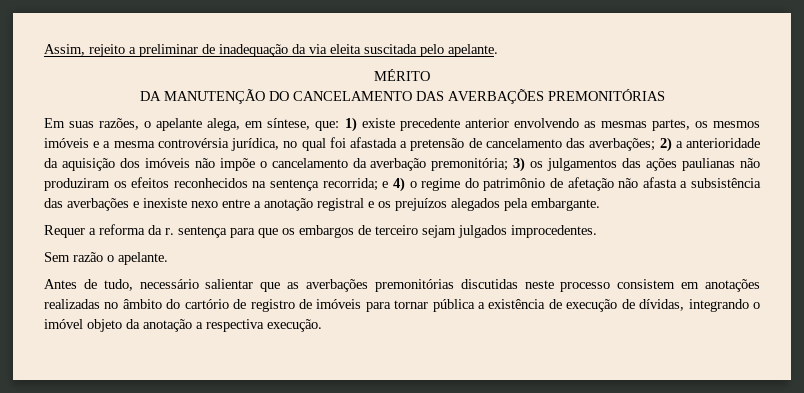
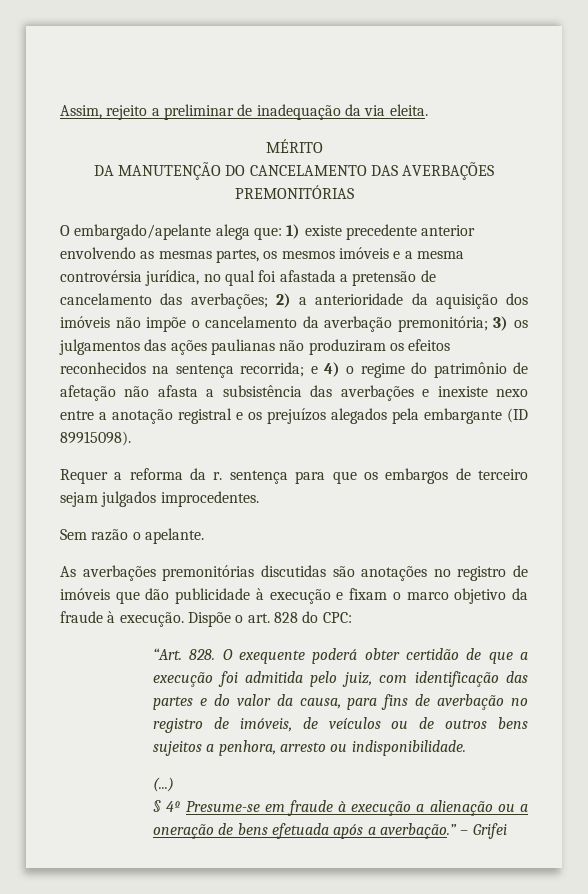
- Assim, rejeito a preliminar de inadequação da via eleita suscitada pelo apelante.
+ Assim, rejeito a preliminar de inadequação da via eleita.
- Em suas razões, o apelante alega, em síntese, que:
+ O embargado/apelante alega que:
- e 4) o regime do patrimônio de afetação não afasta a subsistência das averbações e inexiste nexo entre a anotação registral e os prejuízos alegados pela embargante.
+ e 4) o regime do patrimônio de afetação não afasta a subsistência das averbações e inexiste nexo entre a anotação registral e os prejuízos alegados pela embargante (ID 89915098).
- Antes de tudo, necessário salientar que as averbações premonitórias discutidas neste processo consistem em anotações realizadas no âmbito do cartório de registro de imóveis para tornar pública a existência de execução de dívidas, integrando o imóvel objeto da anotação a respectiva execução.
+ As averbações premonitórias discutidas são anotações no registro de imóveis que dão publicidade à execução e fixam o marco objetivo da fraude à execução. Dispõe o art. 828 do CPC:
+ “Art. 828. O exequente poderá obter certidão de que a execução foi admitida pelo juiz, com identificação das partes e do valor da causa, para fins de averbação no registro de imóveis, de veículos ou de outros bens sujeitos a penhora, arresto ou indisponibilidade.
+ (...)
+ § 4º Presume-se em fraude à execução a alienação ou a oneração de bens efetuada após a averbação.” – Grifei

